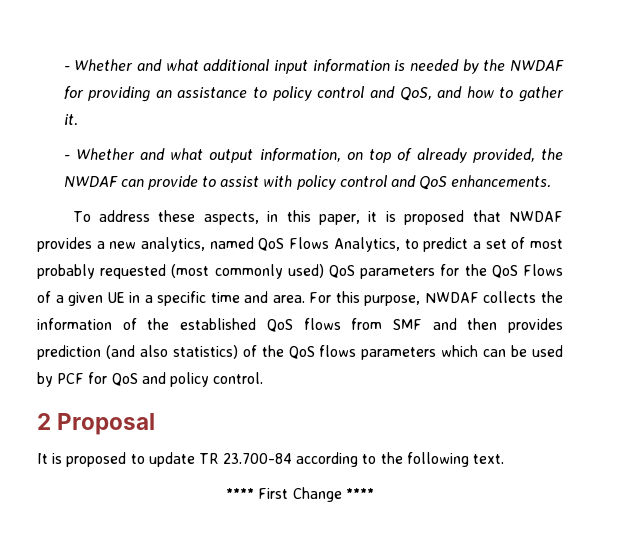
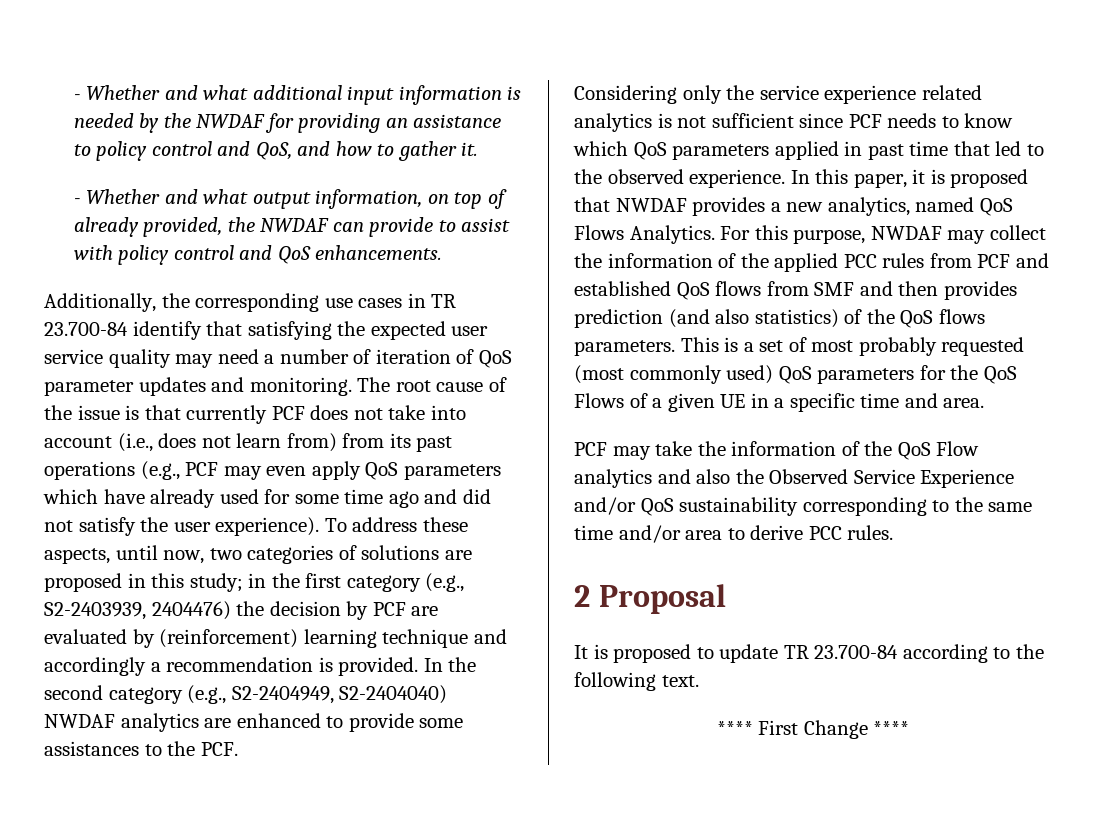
- To address these aspects, in this paper, it is proposed that NWDAF provides a new analytics, named QoS Flows Analytics, to predict a set of most probably requested (most commonly used) QoS parameters for the QoS Flows of a given UE in a specific time and area. For this purpose, NWDAF collects the information of the established QoS flows from SMF and then provides prediction (and also statistics) of the QoS flows parameters which can be used by PCF for QoS and policy control.
+ Additionally, the corresponding use cases in TR 23.700-84 identify that satisfying the expected user service quality may need a number of iteration of QoS parameter updates and monitoring. The root cause of the issue is that currently PCF does not take into account (i.e., does not learn from) from its past operations (e.g., PCF may even apply QoS parameters which have already used for some time ago and did not satisfy the user experience). To address these aspects, until now, two categories of solutions are proposed in this study; in the first category (e.g., S2-2403939, 2404476) the decision by PCF are evaluated by (reinforcement) learning technique and accordingly a recommendation is provided. In the second category (e.g., S2-2404949, S2-2404040) NWDAF analytics are enhanced to provide some assistances to the PCF.
+ Considering only the service experience related analytics is not sufficient since PCF needs to know which QoS parameters applied in past time that led to the observed experience. In this paper, it is proposed that NWDAF provides a new analytics, named QoS Flows Analytics. For this purpose, NWDAF may collect the information of the applied PCC rules from PCF and established QoS flows from SMF and then provides prediction (and also statistics) of the QoS flows parameters. This is a set of most probably requested (most commonly used) QoS parameters for the QoS Flows of a given UE in a specific time and area.
+ PCF may take the information of the QoS Flow analytics and also the Observed Service Experience and/or QoS sustainability corresponding to the same time and/or area to derive PCC rules.

